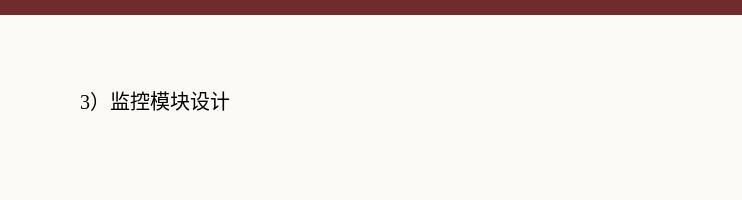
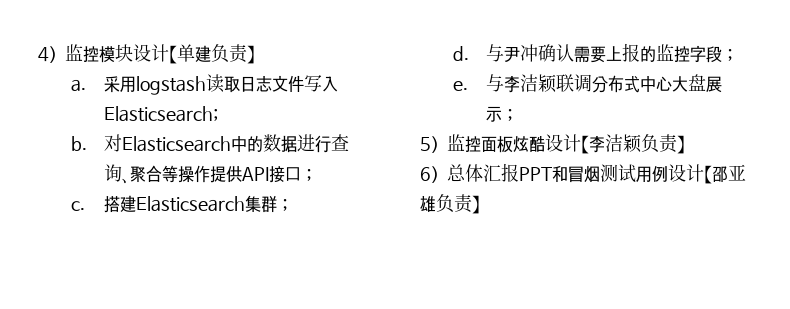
- 3）监控模块设计
+ 4）监控模块设计【单建负责】
+ a.采用logstash读取日志文件写入Elasticsearch;
+ b.对Elasticsearch中的数据进行查询、聚合等操作提供API接口；
+ c.搭建Elasticsearch集群；
+ d.与尹冲确认需要上报的监控字段；
+ e.与李洁颖联调分布式中心大盘展示；
+ 5）监控面板炫酷设计【李洁颖负责】
+ 6）总体汇报PPT和冒烟测试用例设计【邵亚雄负责】

